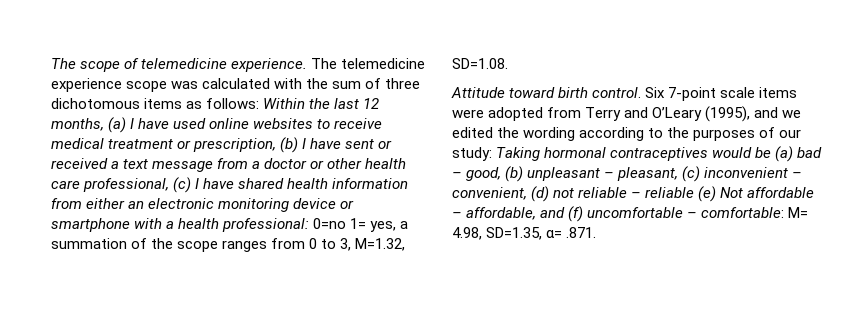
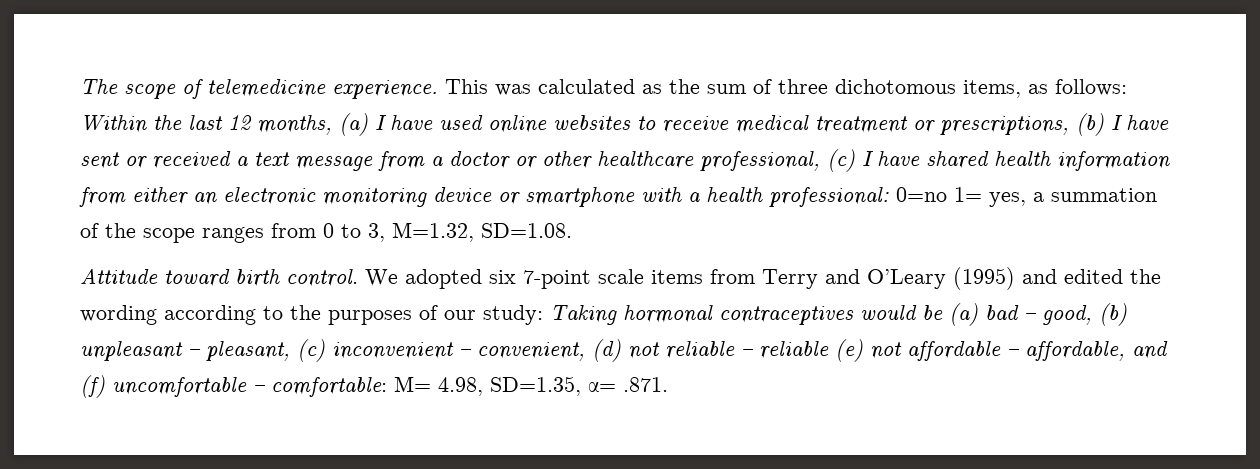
- The telemedicine experience scope was calculated with the sum of three dichotomous items as follows:
+ This was calculated as the sum of three dichotomous items, as follows:
- Within the last 12 months, (a) I have used online websites to receive medical treatment or prescription, (b) I have sent or received a text message from a doctor or other health care professional, (c) I have shared health information from either an electronic monitoring device or smartphone with a health professional:
+ Within the last 12 months, (a) I have used online websites to receive medical treatment or prescriptions, (b) I have sent or received a text message from a doctor or other healthcare professional, (c) I have shared health information from either an electronic monitoring device or smartphone with a health professional:
- Six 7-point scale items were adopted from Terry and O’Leary (1995), and we edited the wording according to the purposes of our study: Taking hormonal contraceptives would be (a) bad – good, (b) unpleasant – pleasant, (c) inconvenient – convenient, (d) not reliable – reliable (e) Not affordable – affordable, and (f) uncomfortable – comfortable: M= 4.98, SD=1.35, α= .871.
+ We adopted six 7-point scale items from Terry and O’Leary (1995) and edited the wording according to the purposes of our study: Taking hormonal contraceptives would be (a) bad – good, (b) unpleasant – pleasant, (c) inconvenient – convenient, (d) not reliable – reliable (e) not affordable – affordable, and (f) uncomfortable – comfortable: M= 4.98, SD=1.35, α= .871.

